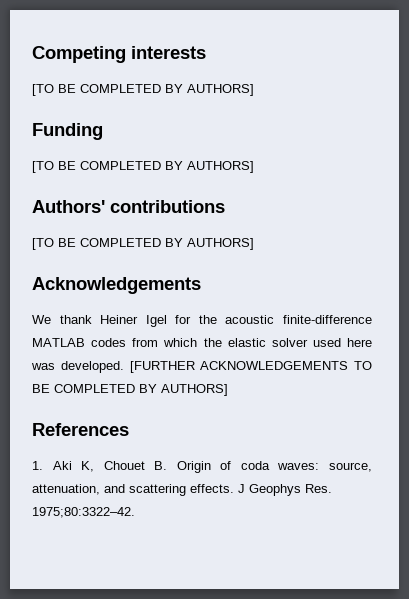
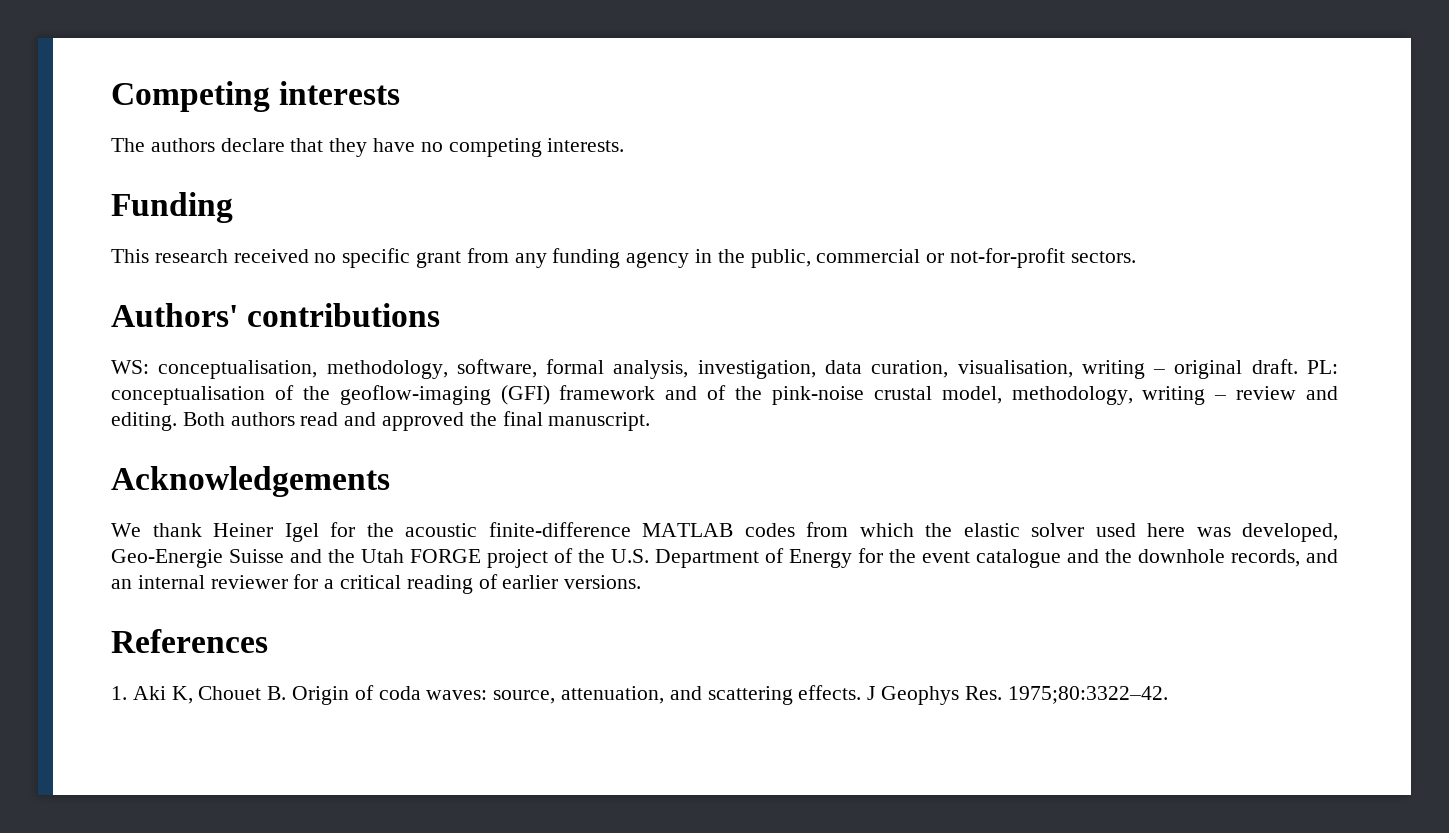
  Competing interests
- [TO BE COMPLETED BY AUTHORS]
+ The authors declare that they have no competing interests.
  Funding
- [TO BE COMPLETED BY AUTHORS]
+ This research received no specific grant from any funding agency in the public, commercial or not-for-profit sectors.
  Authors' contributions
- [TO BE COMPLETED BY AUTHORS]
+ WS: conceptualisation, methodology, software, formal analysis, investigation, data curation, visualisation, writing – original draft. PL: conceptualisation of the geoflow-imaging (GFI) framework and of the pink-noise crustal model, methodology, writing – review and editing. Both authors read and approved the final manuscript.
- We thank Heiner Igel for the acoustic finite-difference MATLAB codes from which the elastic solver used here was developed. [FURTHER ACKNOWLEDGEMENTS TO BE COMPLETED BY AUTHORS]
+ We thank Heiner Igel for the acoustic finite-difference MATLAB codes from which the elastic solver used here was developed, Geo-Energie Suisse and the Utah FORGE project of the U.S. Department of Energy for the event catalogue and the downhole records, and an internal reviewer for a critical reading of earlier versions.

